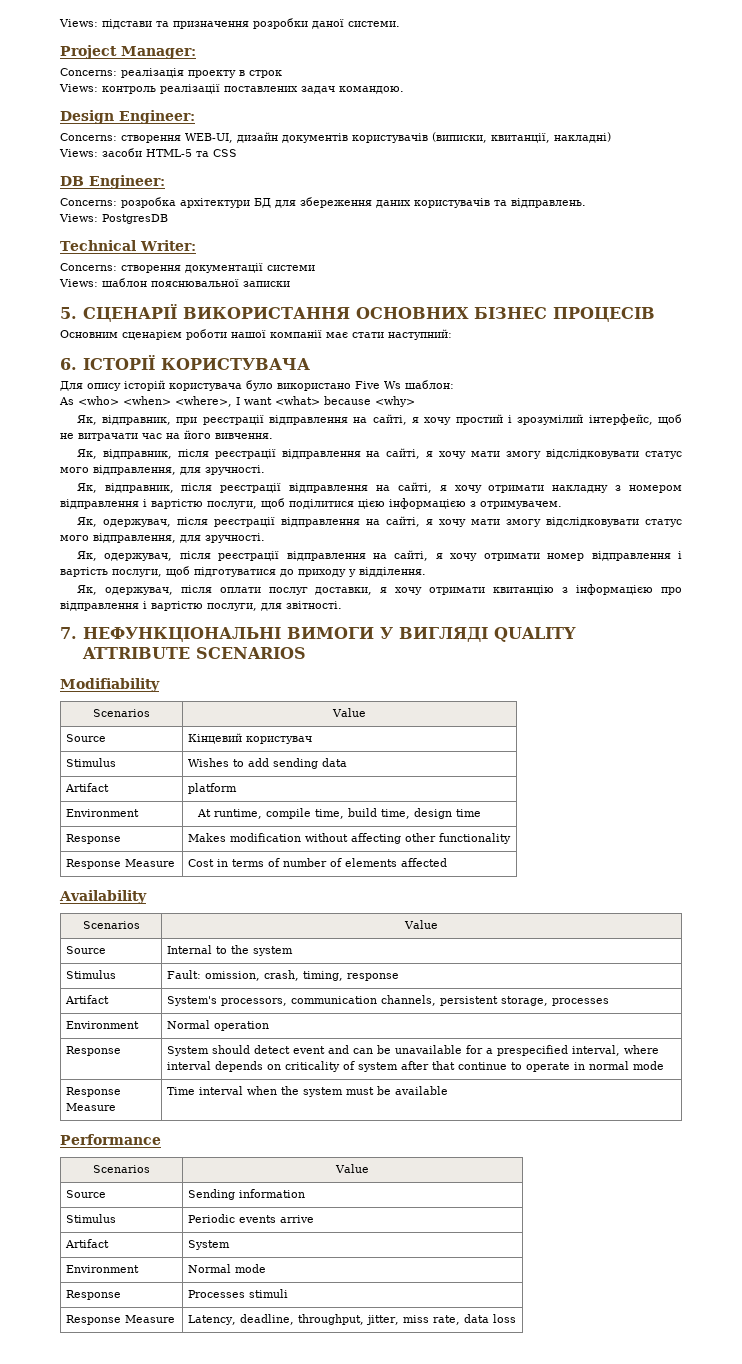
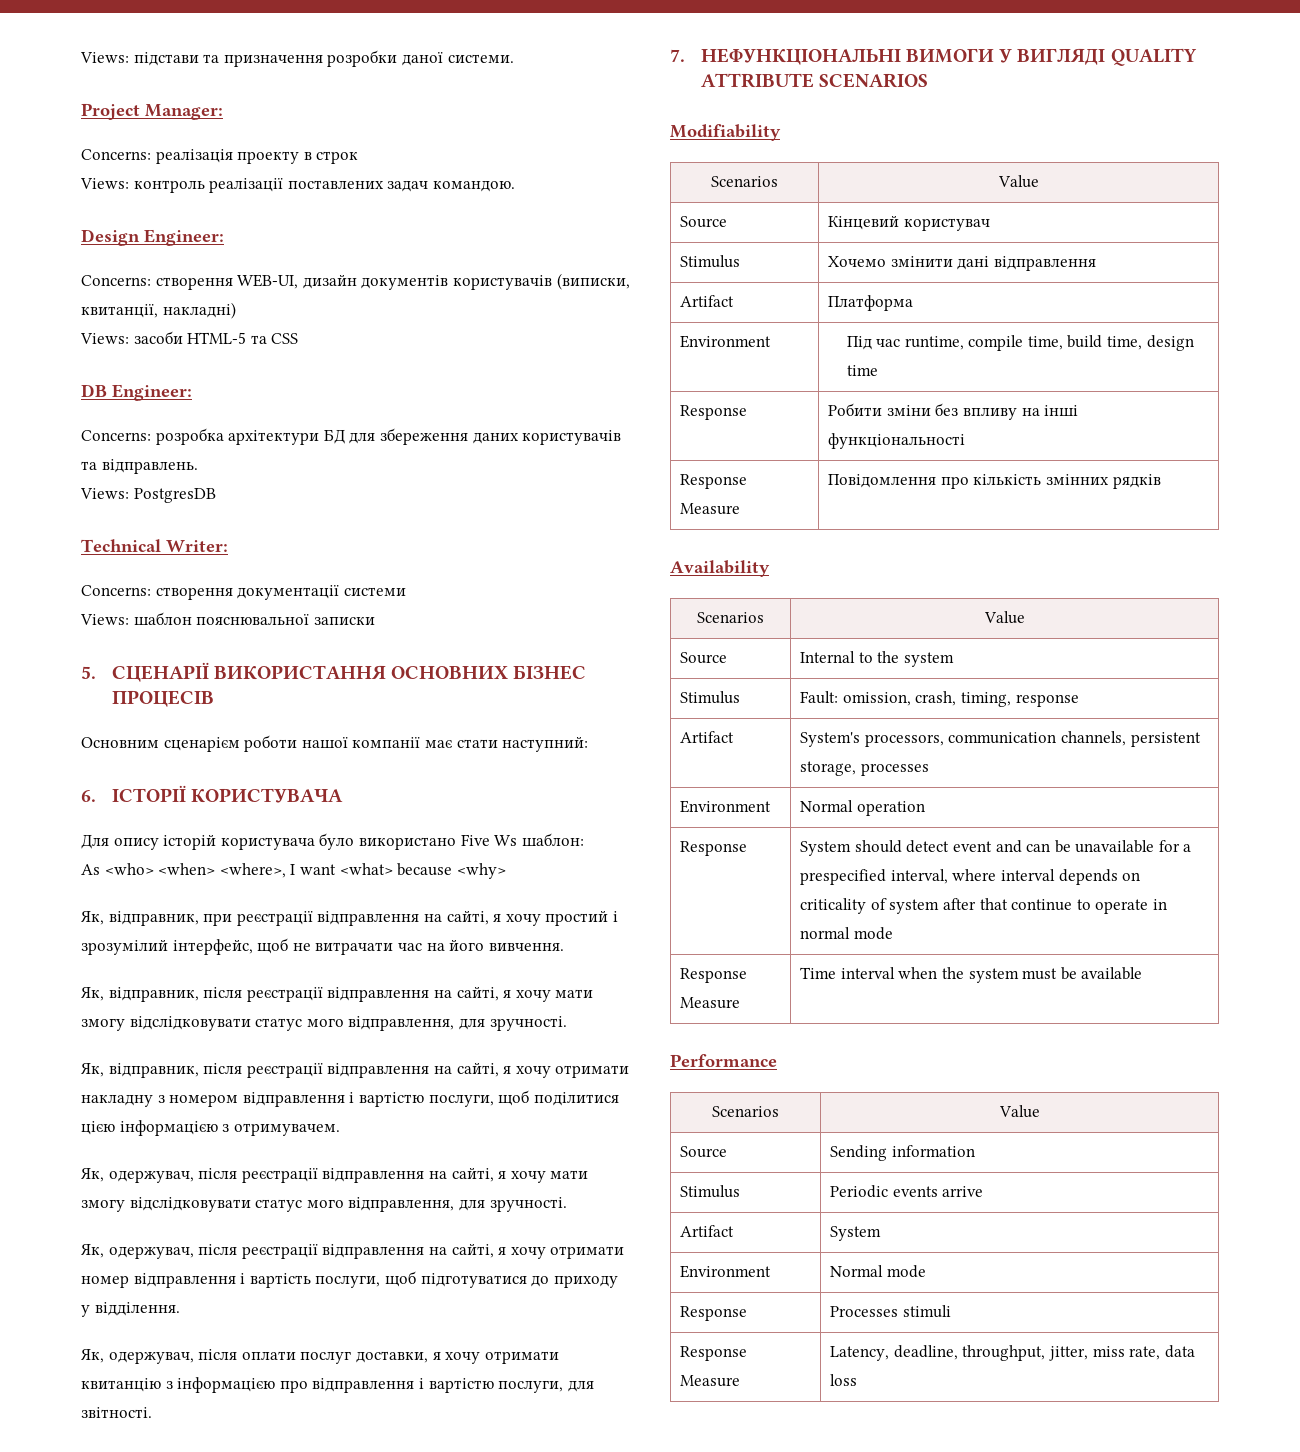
- Stimulus | Wishes to add sending data
- Artifact | platform
- Environment | At runtime, compile time, build time, design time
+ Stimulus | Хочемо змінити дані відправлення
+ Artifact | Платформа
+ Environment | Під час runtime, compile time, build time, design time
- Response | Makes modification without affecting other functionality
- Response Measure | Cost in terms of number of elements affected
+ Response | Робити зміни без впливу на інші функціональності
+ Response Measure | Повідомлення про кількість змінних рядків

